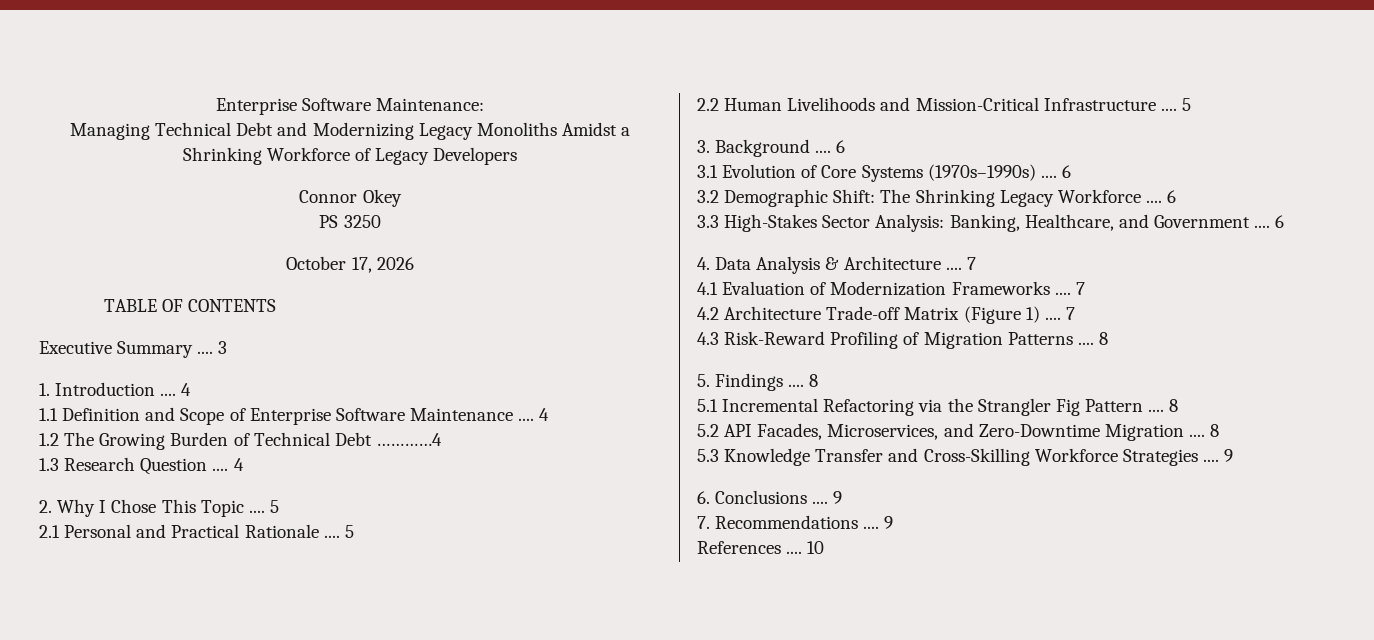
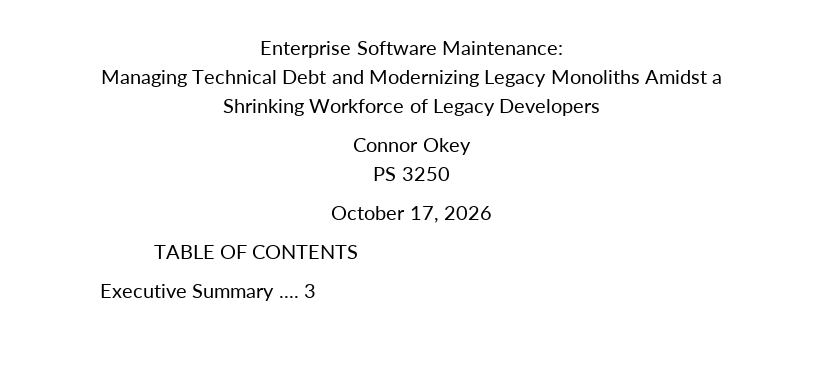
- 1. Introduction .... 4
- 1.1 Definition and Scope of Enterprise Software Maintenance .... 4
- 1.2 The Growing Burden of Technical Debt …………4
- 1.3 Research Question .... 4
- 2. Why I Chose This Topic .... 5
- 2.1 Personal and Practical Rationale .... 5
- 2.2 Human Livelihoods and Mission-Critical Infrastructure .... 5
- 3. Background .... 6
- 3.1 Evolution of Core Systems (1970s–1990s) .... 6
- 3.2 Demographic Shift: The Shrinking Legacy Workforce .... 6
- 3.3 High-Stakes Sector Analysis: Banking, Healthcare, and Government .... 6
- 4. Data Analysis & Architecture .... 7
- 4.1 Evaluation of Modernization Frameworks .... 7
- 4.2 Architecture Trade-off Matrix (Figure 1) .... 7
- 4.3 Risk-Reward Profiling of Migration Patterns .... 8
- 5. Findings .... 8
- 5.1 Incremental Refactoring via the Strangler Fig Pattern .... 8
- 5.2 API Facades, Microservices, and Zero-Downtime Migration .... 8
- 5.3 Knowledge Transfer and Cross-Skilling Workforce Strategies .... 9
- 6. Conclusions .... 9
- 7. Recommendations .... 9
- References .... 10

